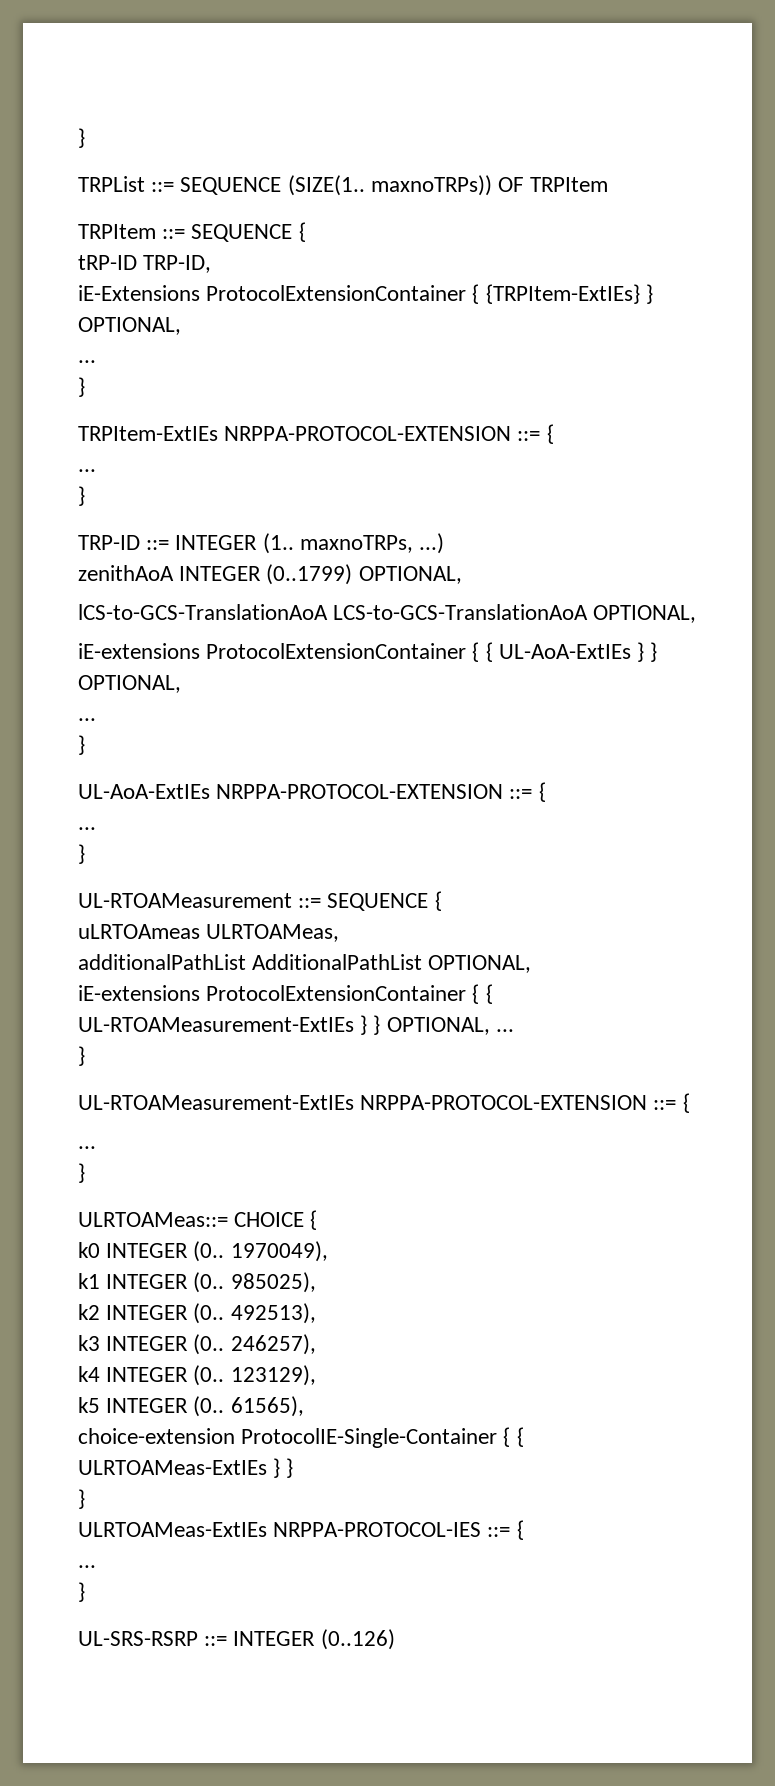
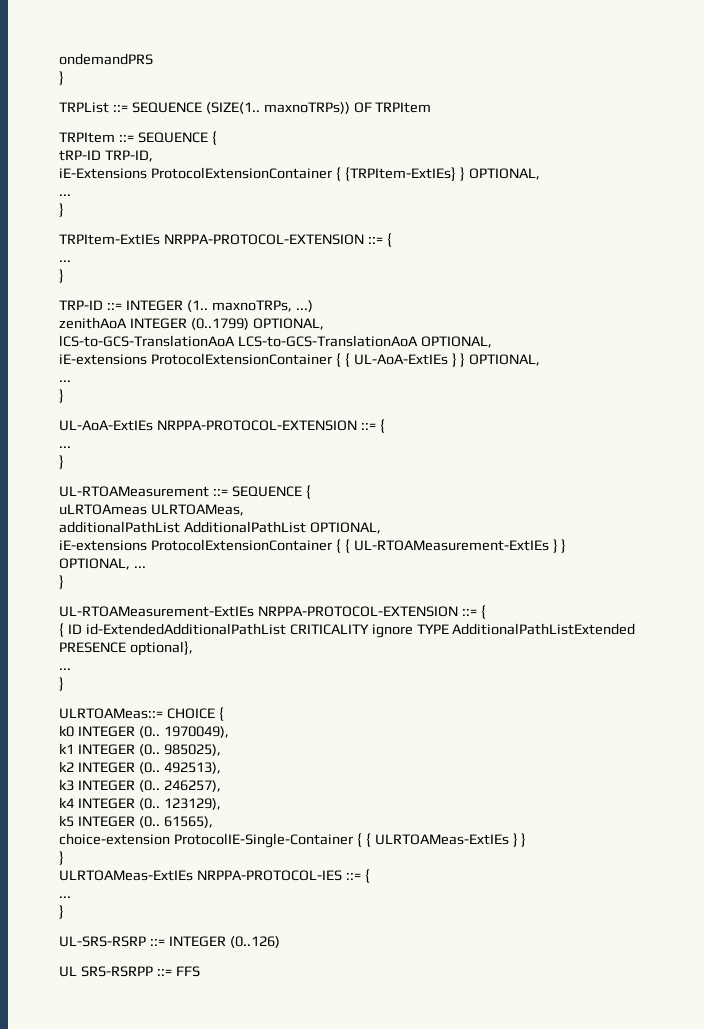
+ ondemandPRS
+ { ID id-ExtendedAdditionalPathList CRITICALITY ignore TYPE AdditionalPathListExtended PRESENCE optional},
+ UL SRS-RSRPP ::= FFS

